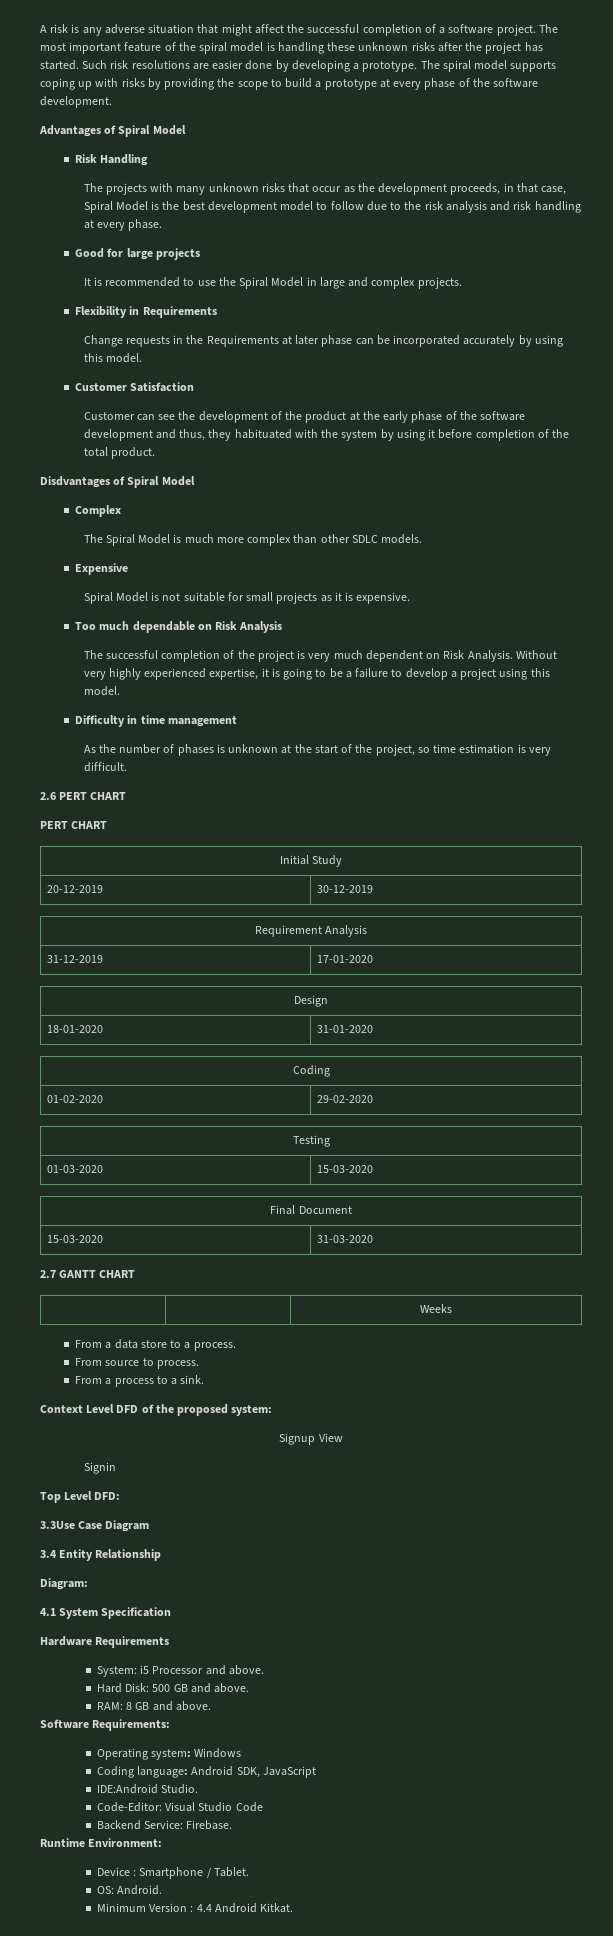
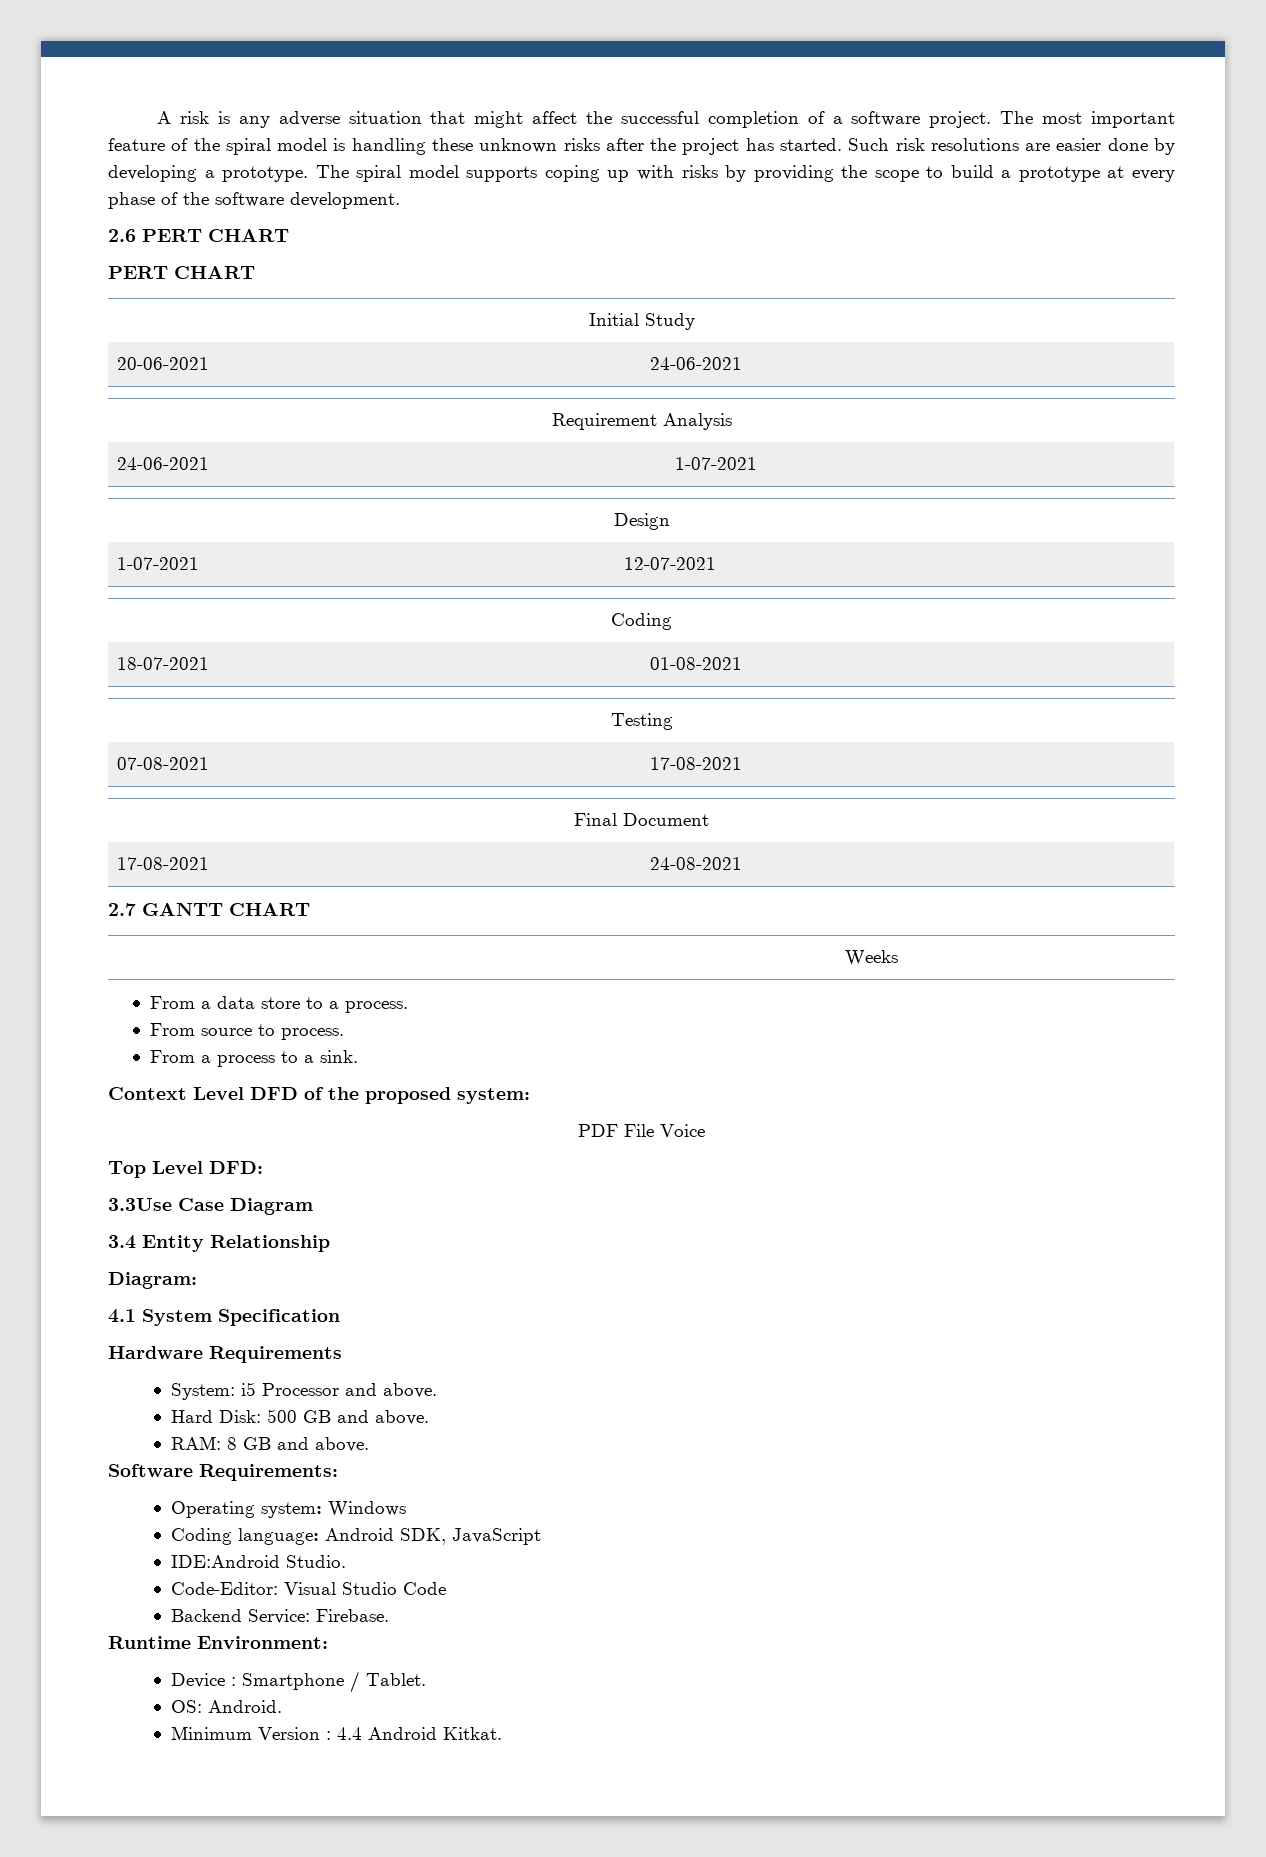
- Advantages of Spiral Model
- Risk Handling
- The projects with many unknown risks that occur as the development proceeds, in that case, Spiral Model is the best development model to follow due to the risk analysis and risk handling at every phase.
- Good for large projects
- It is recommended to use the Spiral Model in large and complex projects.
- Flexibility in Requirements
- Change requests in the Requirements at later phase can be incorporated accurately by using this model.
- Customer Satisfaction
- Customer can see the development of the product at the early phase of the software development and thus, they habituated with the system by using it before completion of the total product.
- Disdvantages of Spiral Model
- Complex
- The Spiral Model is much more complex than other SDLC models.
- Expensive
- Spiral Model is not suitable for small projects as it is expensive.
- Too much dependable on Risk Analysis
- The successful completion of the project is very much dependent on Risk Analysis. Without very highly experienced expertise, it is going to be a failure to develop a project using this model.
- Difficulty in time management
- As the number of phases is unknown at the start of the project, so time estimation is very difficult.
- 20-12-2019 | 30-12-2019
+ 20-06-2021 | 24-06-2021
- 31-12-2019 | 17-01-2020
+ 24-06-2021 | 1-07-2021
- 18-01-2020 | 31-01-2020
+ 1-07-2021 | 12-07-2021
- 01-02-2020 | 29-02-2020
+ 18-07-2021 | 01-08-2021
- 01-03-2020 | 15-03-2020
+ 07-08-2021 | 17-08-2021
- 15-03-2020 | 31-03-2020
+ 17-08-2021 | 24-08-2021
- Signup View
- Signin
+ PDF File Voice

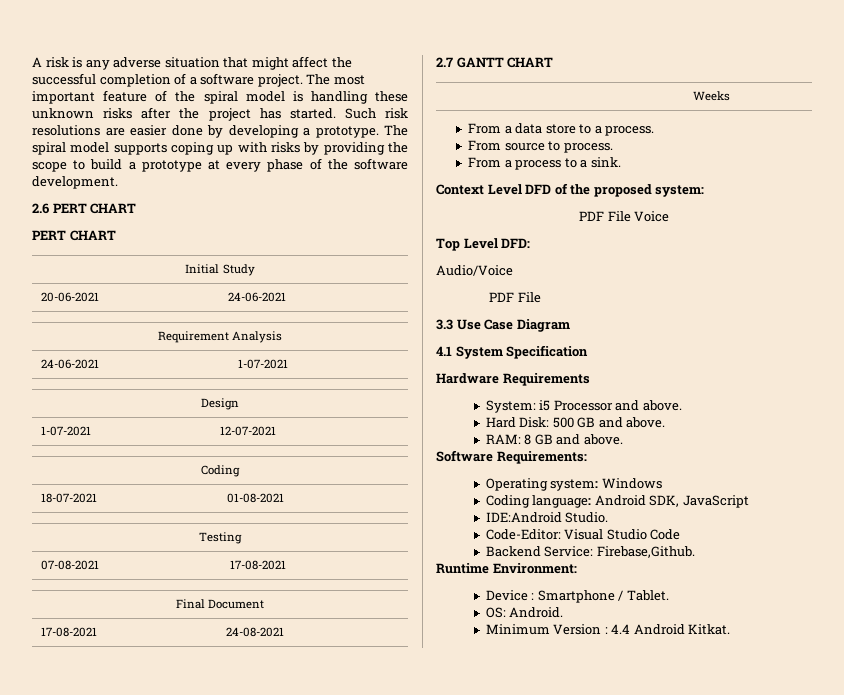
- 3.3Use Case Diagram
- 3.4 Entity Relationship
- Diagram:
+ Audio/Voice
+ PDF File
+ 3.3 Use Case Diagram
- Backend Service: Firebase.
+ Backend Service: Firebase,Github.

